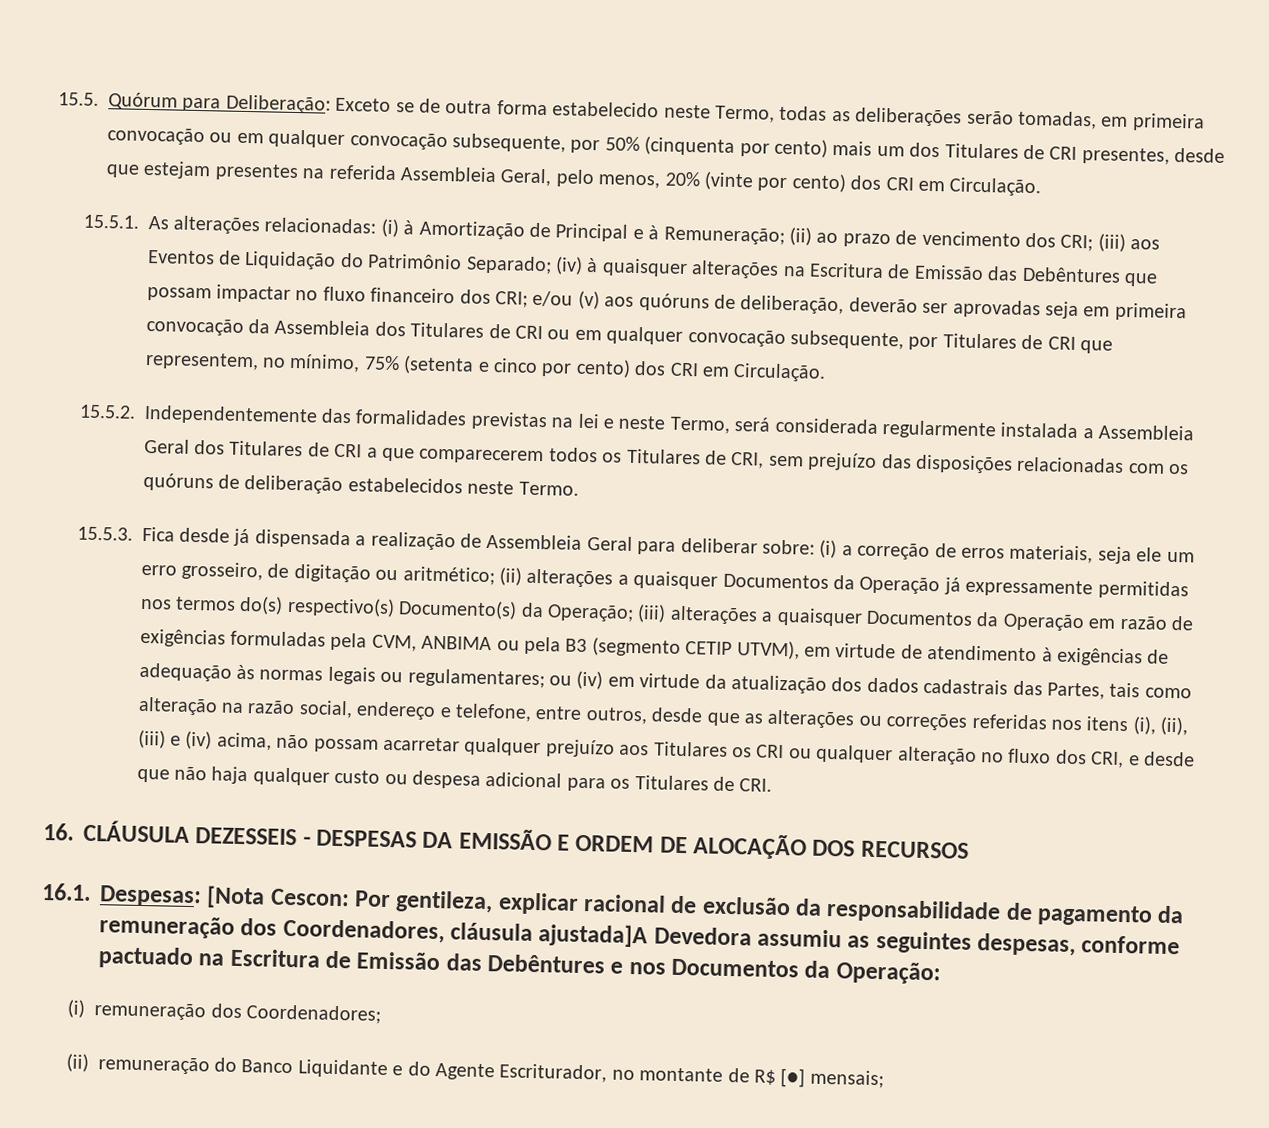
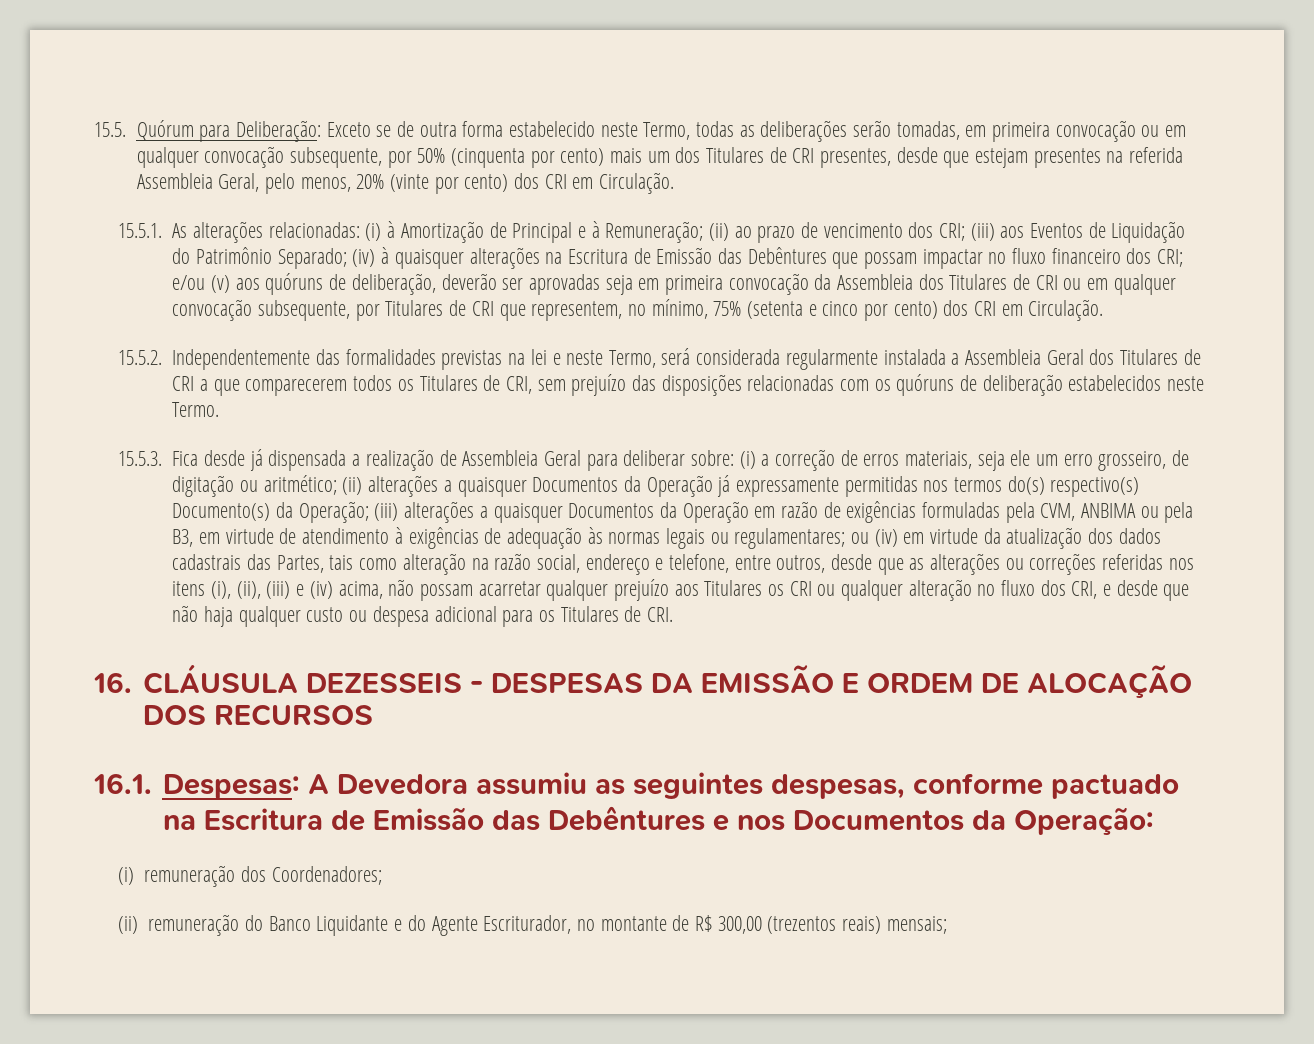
- (iii) alterações a quaisquer Documentos da Operação em razão de exigências formuladas pela CVM, ANBIMA ou pela B3 (segmento CETIP UTVM), em virtude de atendimento à exigências de adequação às normas legais ou regulamentares;
+ (iii) alterações a quaisquer Documentos da Operação em razão de exigências formuladas pela CVM, ANBIMA ou pela B3, em virtude de atendimento à exigências de adequação às normas legais ou regulamentares;
- 16.1. Despesas: [Nota Cescon: Por gentileza, explicar racional de exclusão da responsabilidade de pagamento da remuneração dos Coordenadores, cláusula ajustada]A Devedora assumiu as seguintes despesas, conforme pactuado na Escritura de Emissão das Debêntures e nos Documentos da Operação:
+ 16.1. Despesas: A Devedora assumiu as seguintes despesas, conforme pactuado na Escritura de Emissão das Debêntures e nos Documentos da Operação:
- (ii) remuneração do Banco Liquidante e do Agente Escriturador, no montante de R$ [●] mensais;
+ (ii) remuneração do Banco Liquidante e do Agente Escriturador, no montante de R$ 300,00 (trezentos reais) mensais;

